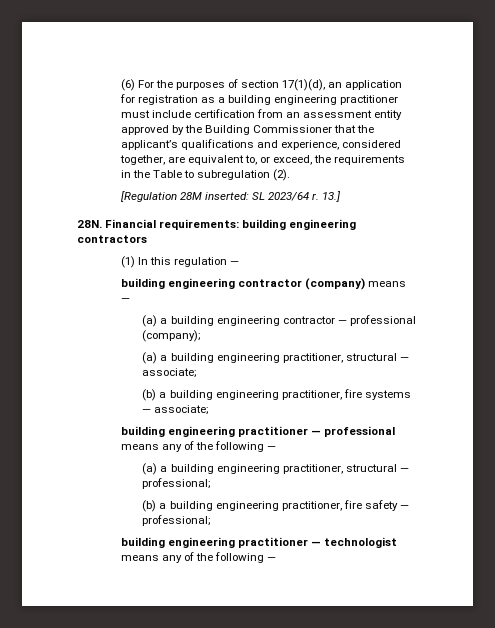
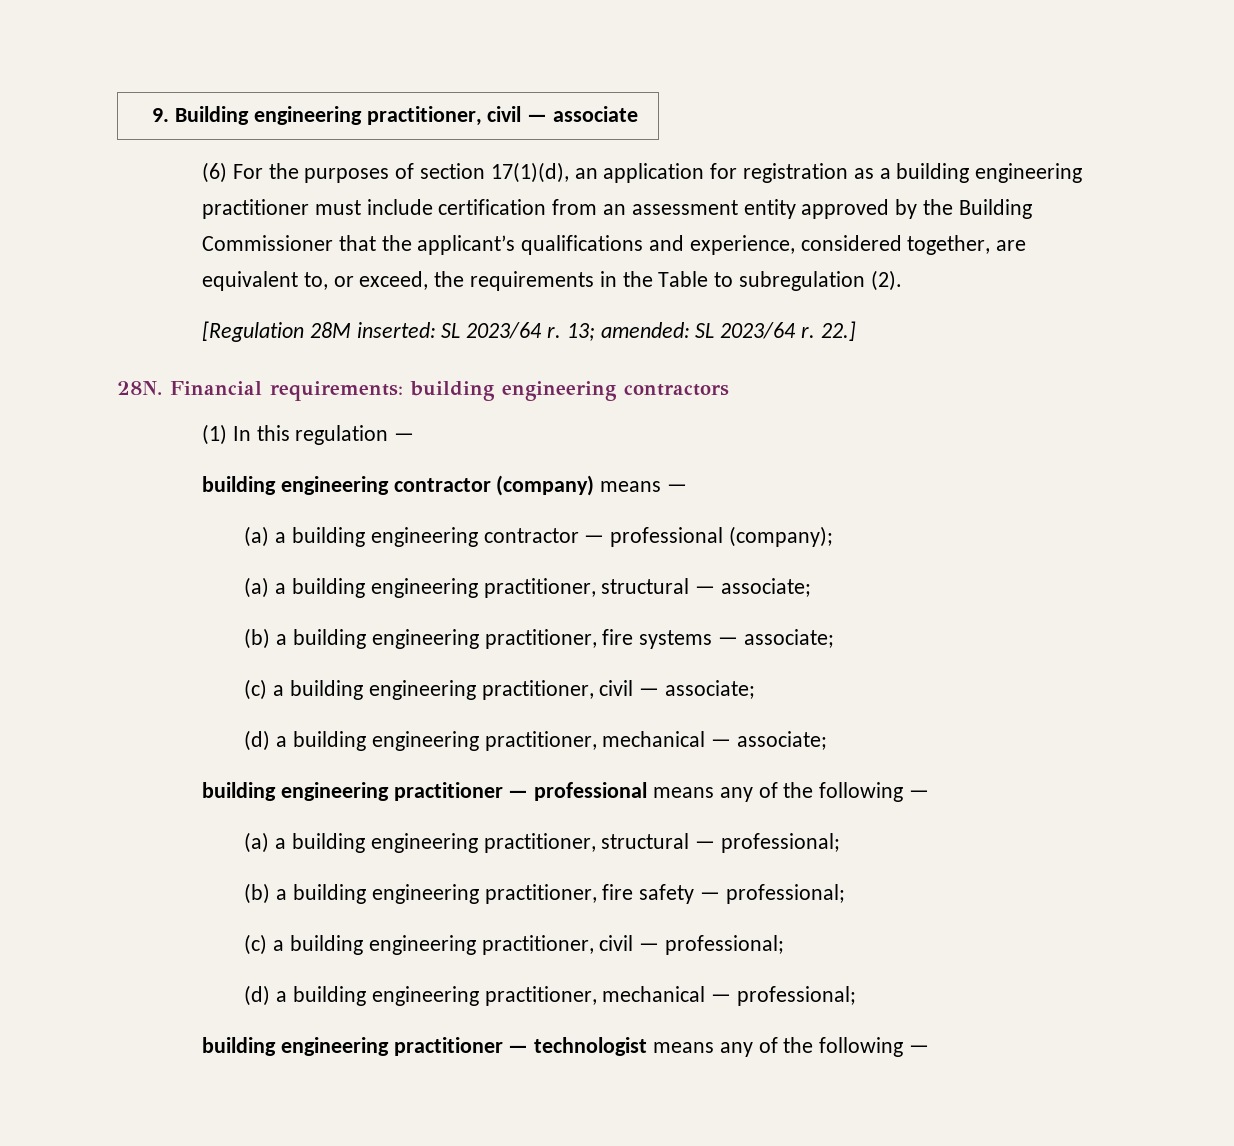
+ 9. Building engineering practitioner, civil — associate
- 13.]
+ 13; amended: SL 2023/64 r. 22.]
+ (c) a building engineering practitioner, civil — associate;
+ (d) a building engineering practitioner, mechanical — associate;
+ (c) a building engineering practitioner, civil — professional;
+ (d) a building engineering practitioner, mechanical — professional;

